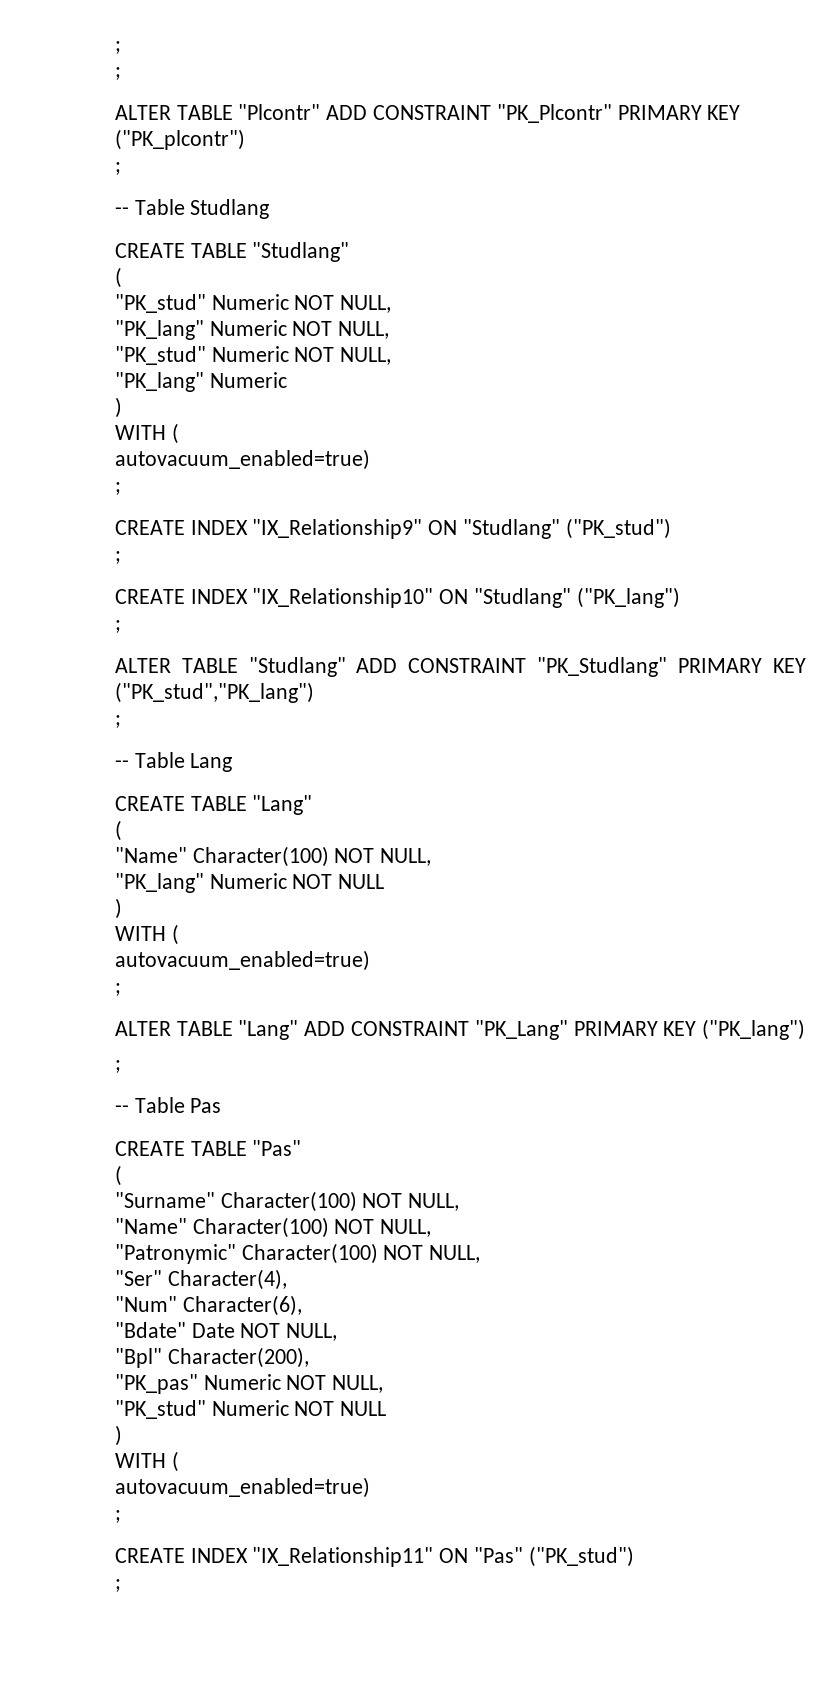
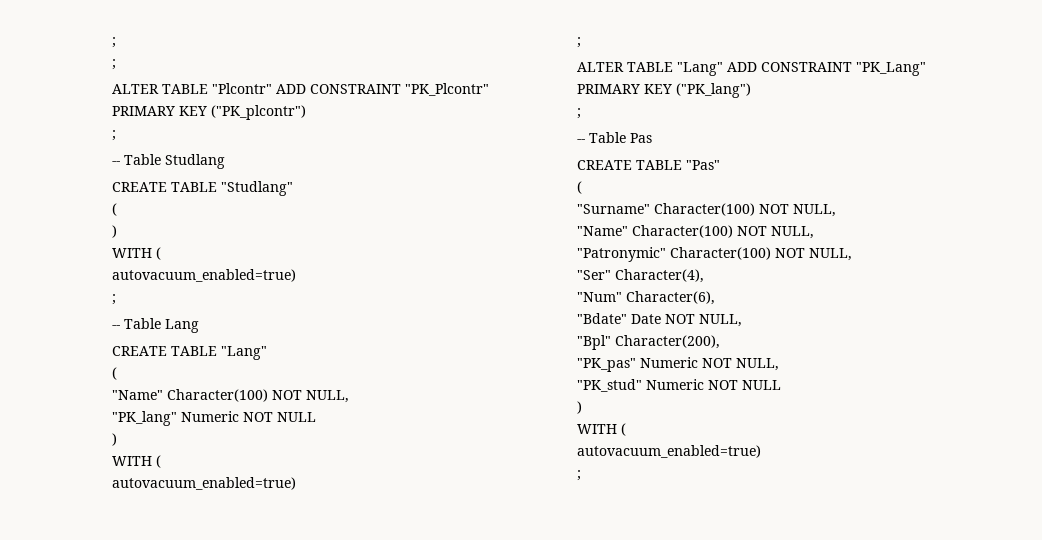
  CREATE TABLE "Studlang"
  (
- "PK_stud" Numeric NOT NULL,
- "PK_lang" Numeric NOT NULL,
- "PK_stud" Numeric NOT NULL,
- "PK_lang" Numeric
  )
  WITH (
  autovacuum_enabled=true)
- ;
- CREATE INDEX "IX_Relationship9" ON "Studlang" ("PK_stud")
- ;
- CREATE INDEX "IX_Relationship10" ON "Studlang" ("PK_lang")
- ;
- ALTER TABLE "Studlang" ADD CONSTRAINT "PK_Studlang" PRIMARY KEY ("PK_stud","PK_lang")
- CREATE INDEX "IX_Relationship11" ON "Pas" ("PK_stud")
- ;

